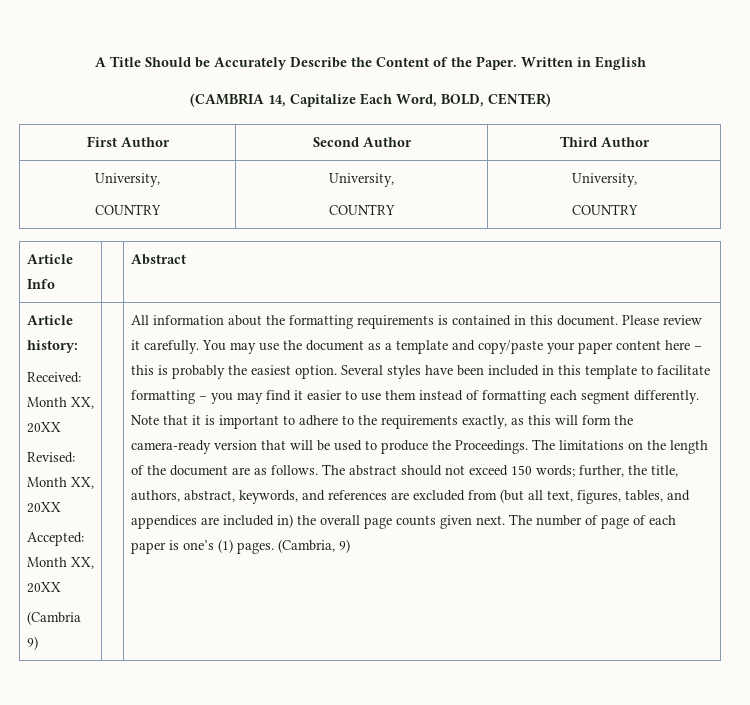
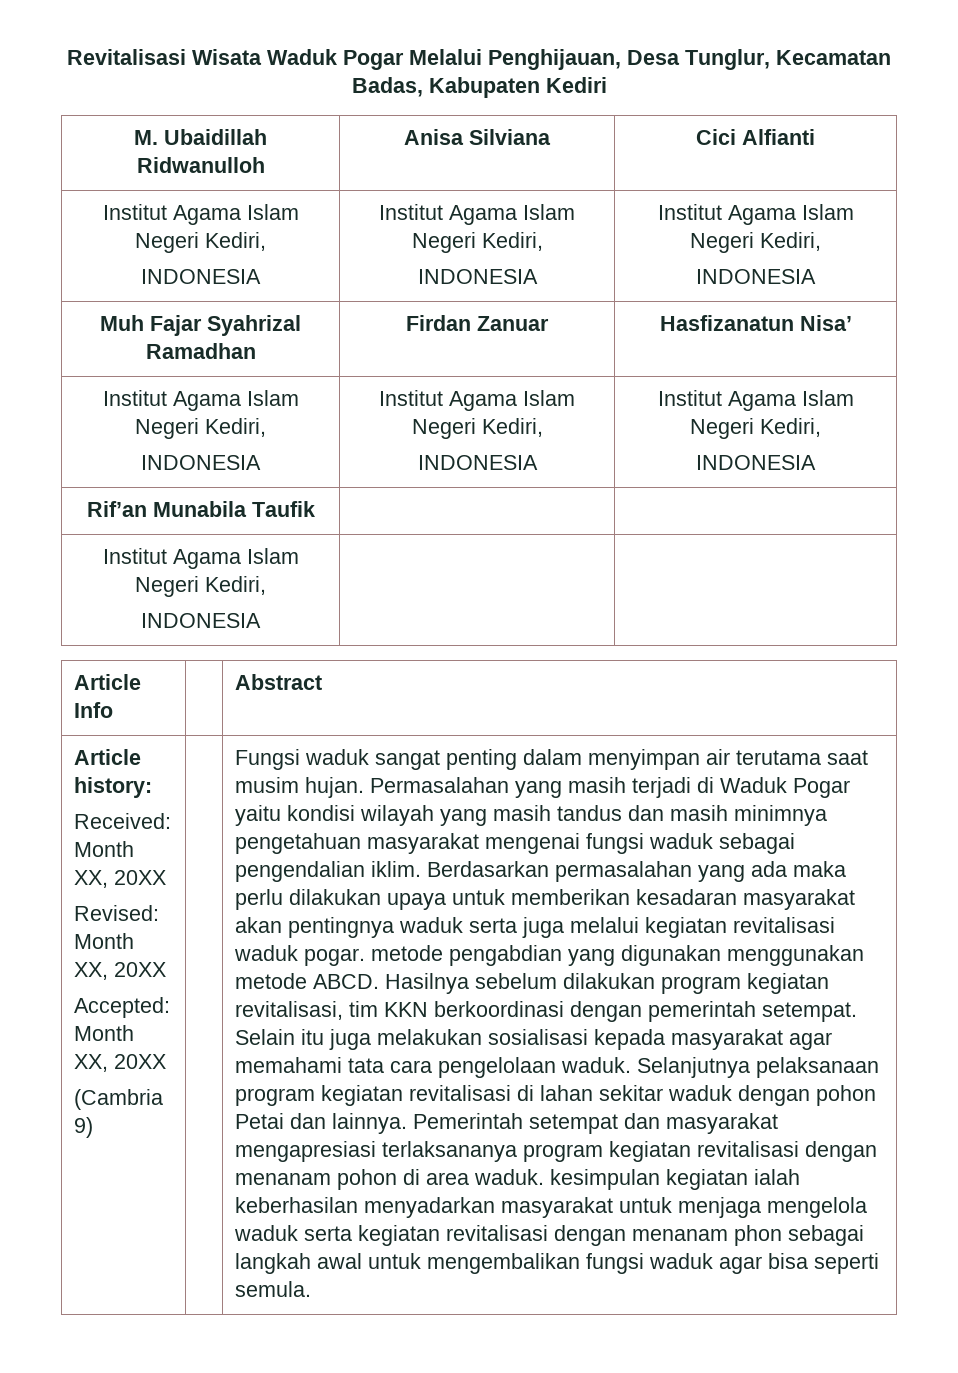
- A Title Should be Accurately Describe the Content of the Paper. Written in English
- (CAMBRIA 14, Capitalize Each Word, BOLD, CENTER)
- First Author | Second Author | Third Author
- University,
- COUNTRY | University,
- COUNTRY | University,
- COUNTRY
+ Revitalisasi Wisata Waduk Pogar Melalui Penghijauan, Desa Tunglur, Kecamatan Badas, Kabupaten Kediri
+ M. Ubaidillah Ridwanulloh | Anisa Silviana | Cici Alfianti
+ Institut Agama Islam Negeri Kediri,
+ INDONESIA | Institut Agama Islam Negeri Kediri,
+ INDONESIA | Institut Agama Islam Negeri Kediri,
+ INDONESIA
+ Muh Fajar Syahrizal Ramadhan | Firdan Zanuar | Hasfizanatun Nisa’
+ Institut Agama Islam Negeri Kediri,
+ INDONESIA | Institut Agama Islam Negeri Kediri,
+ INDONESIA | Institut Agama Islam Negeri Kediri,
+ INDONESIA
+ Rif’an Munabila Taufik | |
+ Institut Agama Islam Negeri Kediri,
+ INDONESIA | |
- All information about the formatting requirements is contained in this document. Please review it carefully. You may use the document as a template and copy/paste your paper content here – this is probably the easiest option. Several styles have been included in this template to facilitate formatting – you may find it easier to use them instead of formatting each segment differently. Note that it is important to adhere to the requirements exactly, as this will form the camera-ready version that will be used to produce the Proceedings. The limitations on the length of the document are as follows. The abstract should not exceed 150 words; further, the title, authors, abstract, keywords, and references are excluded from (but all text, figures, tables, and appendices are included in) the overall page counts given next. The number of page of each paper is one’s (1) pages. (Cambria, 9)
+ Fungsi waduk sangat penting dalam menyimpan air terutama saat musim hujan. Permasalahan yang masih terjadi di Waduk Pogar yaitu kondisi wilayah yang masih tandus dan masih minimnya pengetahuan masyarakat mengenai fungsi waduk sebagai pengendalian iklim. Berdasarkan permasalahan yang ada maka perlu dilakukan upaya untuk memberikan kesadaran masyarakat akan pentingnya waduk serta juga melalui kegiatan revitalisasi waduk pogar. metode pengabdian yang digunakan menggunakan metode ABCD. Hasilnya sebelum dilakukan program kegiatan revitalisasi, tim KKN berkoordinasi dengan pemerintah setempat. Selain itu juga melakukan sosialisasi kepada masyarakat agar memahami tata cara pengelolaan waduk. Selanjutnya pelaksanaan program kegiatan revitalisasi di lahan sekitar waduk dengan pohon Petai dan lainnya. Pemerintah setempat dan masyarakat mengapresiasi terlaksananya program kegiatan revitalisasi dengan menanam pohon di area waduk. kesimpulan kegiatan ialah keberhasilan menyadarkan masyarakat untuk menjaga mengelola waduk serta kegiatan revitalisasi dengan menanam phon sebagai langkah awal untuk mengembalikan fungsi waduk agar bisa seperti semula.

